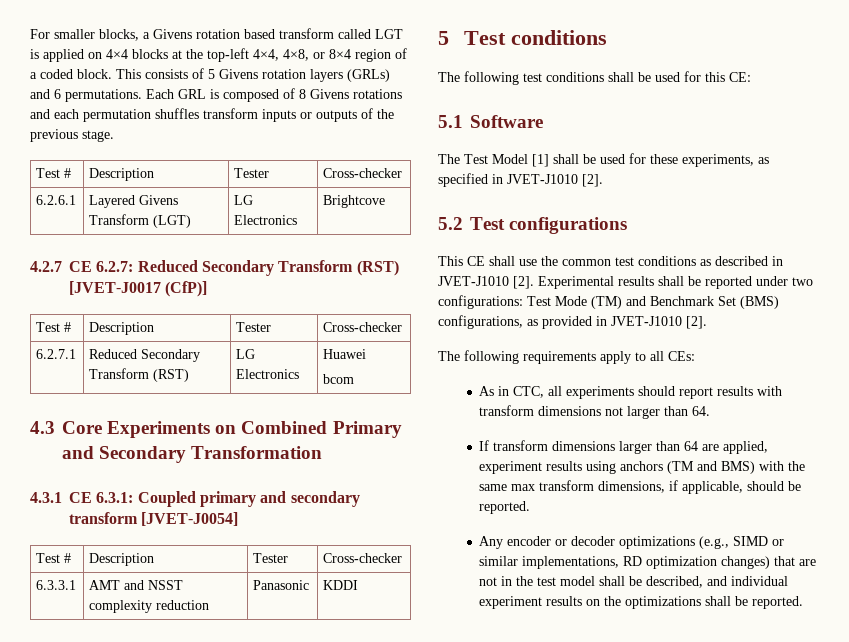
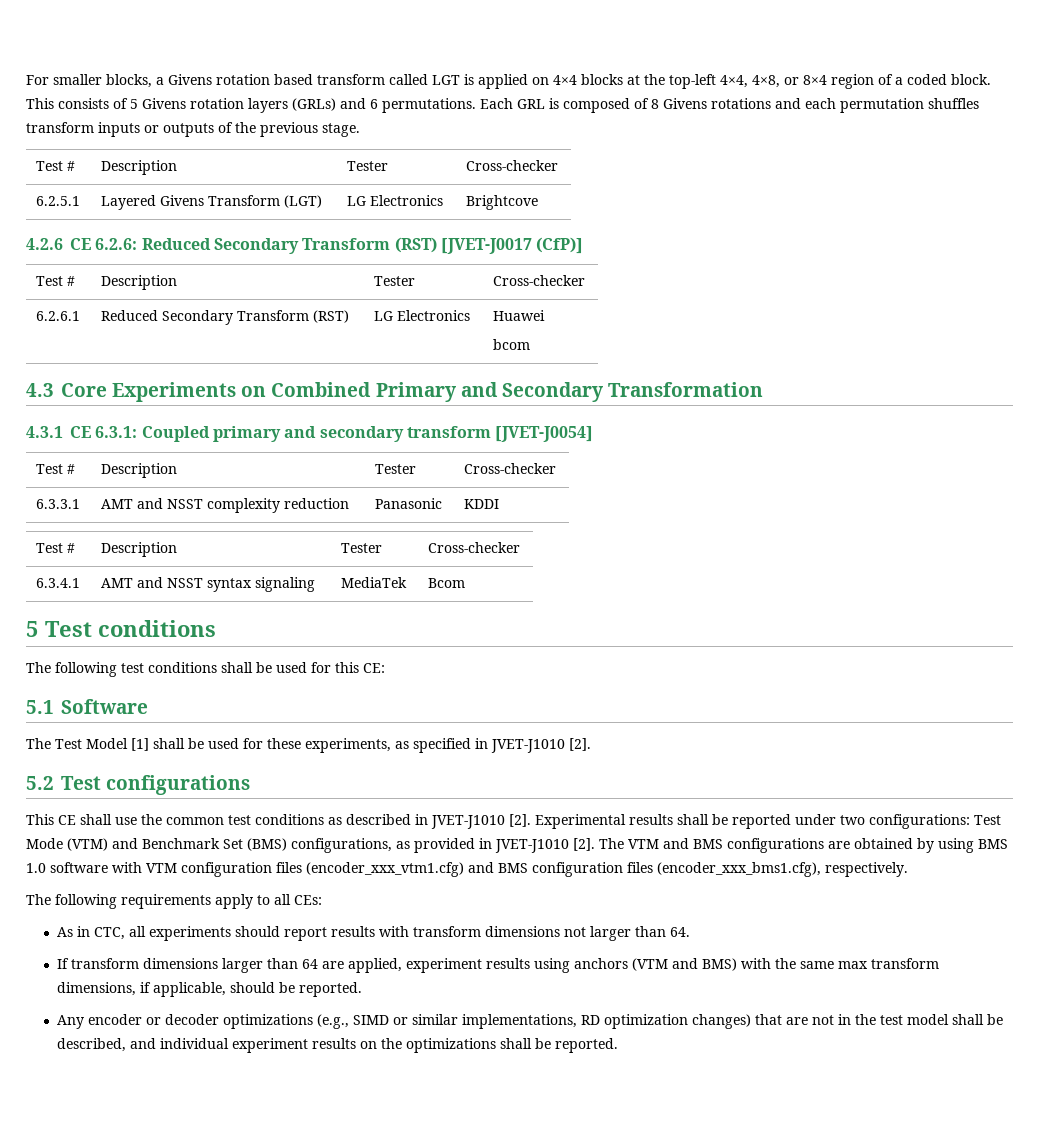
- 6.2.6.1 | Layered Givens Transform (LGT) | LG Electronics | Brightcove
+ 6.2.5.1 | Layered Givens Transform (LGT) | LG Electronics | Brightcove
- 4.2.7 CE 6.2.7: Reduced Secondary Transform (RST) [JVET-J0017 (CfP)]
+ 4.2.6 CE 6.2.6: Reduced Secondary Transform (RST) [JVET-J0017 (CfP)]
- 6.2.7.1 | Reduced Secondary Transform (RST) | LG Electronics | Huawei
+ 6.2.6.1 | Reduced Secondary Transform (RST) | LG Electronics | Huawei
  6.3.3.1 | AMT and NSST complexity reduction | Panasonic | KDDI
+ Test # | Description | Tester | Cross-checker
+ 6.3.4.1 | AMT and NSST syntax signaling | MediaTek | Bcom
- Experimental results shall be reported under two configurations: Test Mode (TM) and Benchmark Set (BMS) configurations, as provided in JVET-J1010 [2].
+ Experimental results shall be reported under two configurations: Test Mode (VTM) and Benchmark Set (BMS) configurations, as provided in JVET-J1010 [2]. The VTM and BMS configurations are obtained by using BMS 1.0 software with VTM configuration files (encoder_xxx_vtm1.cfg) and BMS configuration files (encoder_xxx_bms1.cfg), respectively.
- If transform dimensions larger than 64 are applied, experiment results using anchors (TM and BMS) with the same max transform dimensions, if applicable, should be reported.
+ If transform dimensions larger than 64 are applied, experiment results using anchors (VTM and BMS) with the same max transform dimensions, if applicable, should be reported.

